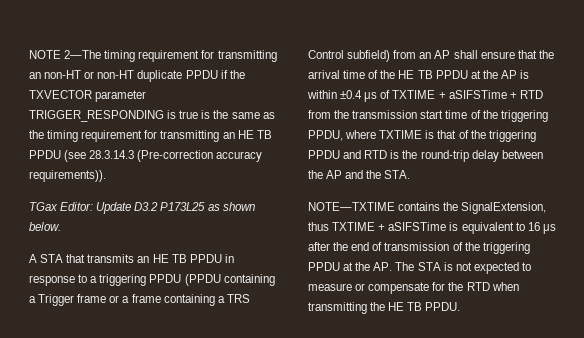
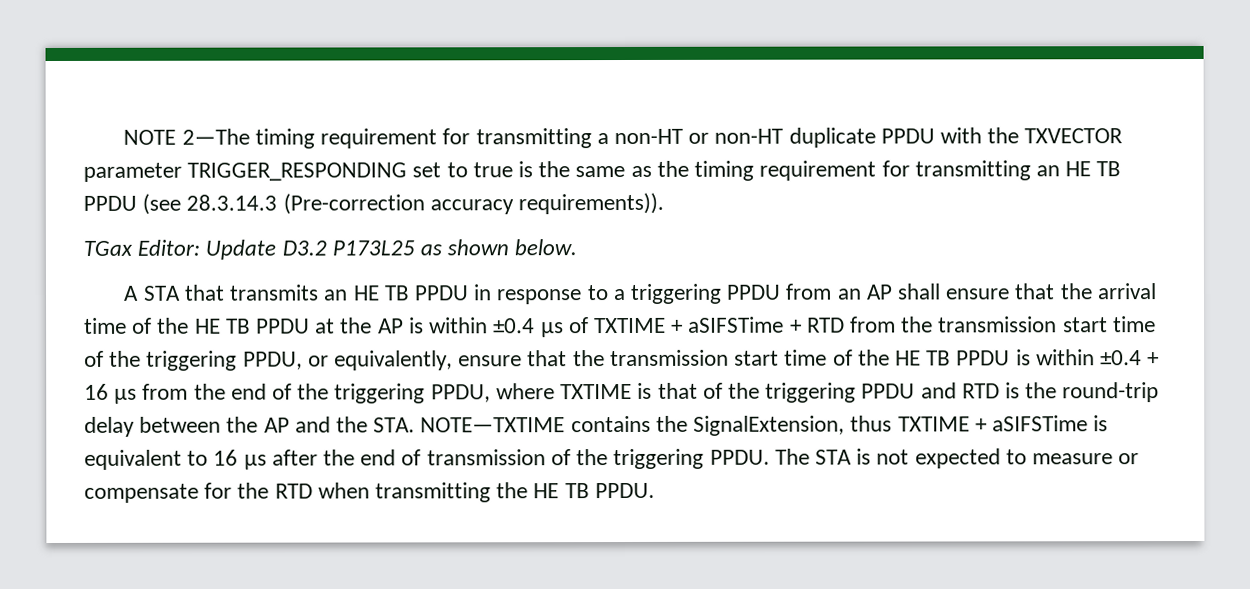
- NOTE 2—The timing requirement for transmitting an non-HT or non-HT duplicate PPDU if the TXVECTOR parameter TRIGGER_RESPONDING is true is the same as the timing requirement for transmitting an HE TB PPDU (see 28.3.14.3 (Pre-correction accuracy requirements)).
+ NOTE 2—The timing requirement for transmitting a non-HT or non-HT duplicate PPDU with the TXVECTOR parameter TRIGGER_RESPONDING set to true is the same as the timing requirement for transmitting an HE TB PPDU (see 28.3.14.3 (Pre-correction accuracy requirements)).
- A STA that transmits an HE TB PPDU in response to a triggering PPDU (PPDU containing a Trigger frame or a frame containing a TRS Control subfield) from an AP shall ensure that the arrival time of the HE TB PPDU at the AP is within ±0.4 μs of TXTIME + aSIFSTime + RTD from the transmission start time of the triggering PPDU, where TXTIME is that of the triggering PPDU and RTD is the round-trip delay between the AP and the STA.
- NOTE—TXTIME contains the SignalExtension, thus TXTIME + aSIFSTime is equivalent to 16 μs after the end of transmission of the triggering PPDU at the AP. The STA is not expected to measure or compensate for the RTD when transmitting the HE TB PPDU.
+ A STA that transmits an HE TB PPDU in response to a triggering PPDU from an AP shall ensure that the arrival time of the HE TB PPDU at the AP is within ±0.4 μs of TXTIME + aSIFSTime + RTD from the transmission start time of the triggering PPDU, or equivalently, ensure that the transmission start time of the HE TB PPDU is within ±0.4 + 16 μs from the end of the triggering PPDU, where TXTIME is that of the triggering PPDU and RTD is the round-trip delay between the AP and the STA. NOTE—TXTIME contains the SignalExtension, thus TXTIME + aSIFSTime is equivalent to 16 μs after the end of transmission of the triggering PPDU. The STA is not expected to measure or compensate for the RTD when transmitting the HE TB PPDU.

